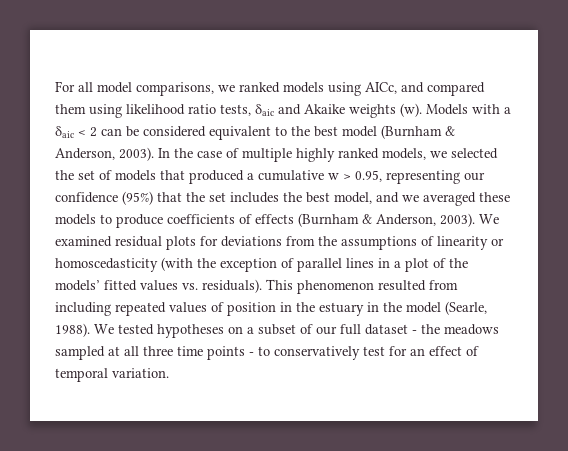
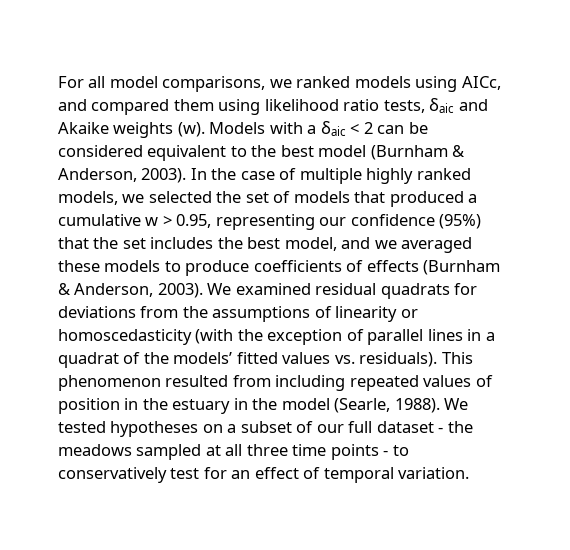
- We examined residual plots for deviations from the assumptions of linearity or homoscedasticity (with the exception of parallel lines in a plot of the models’ fitted values vs. residuals).
+ We examined residual quadrats for deviations from the assumptions of linearity or homoscedasticity (with the exception of parallel lines in a quadrat of the models’ fitted values vs. residuals).

